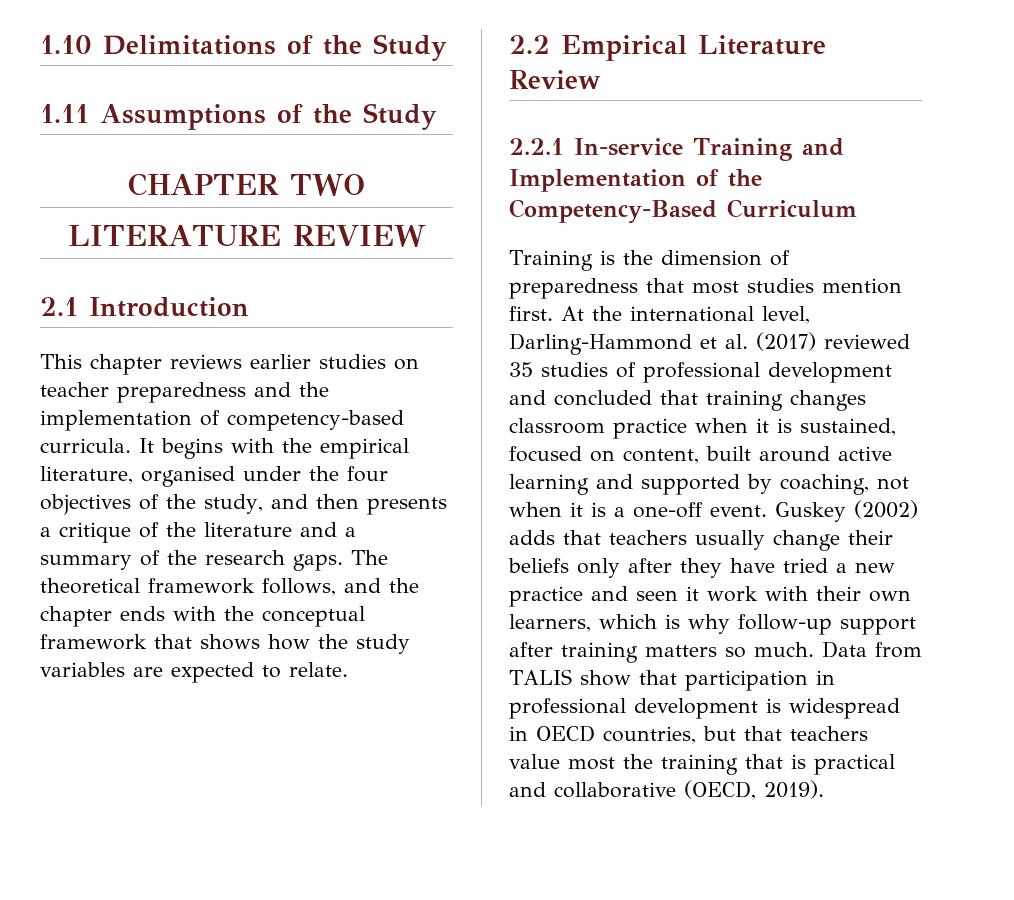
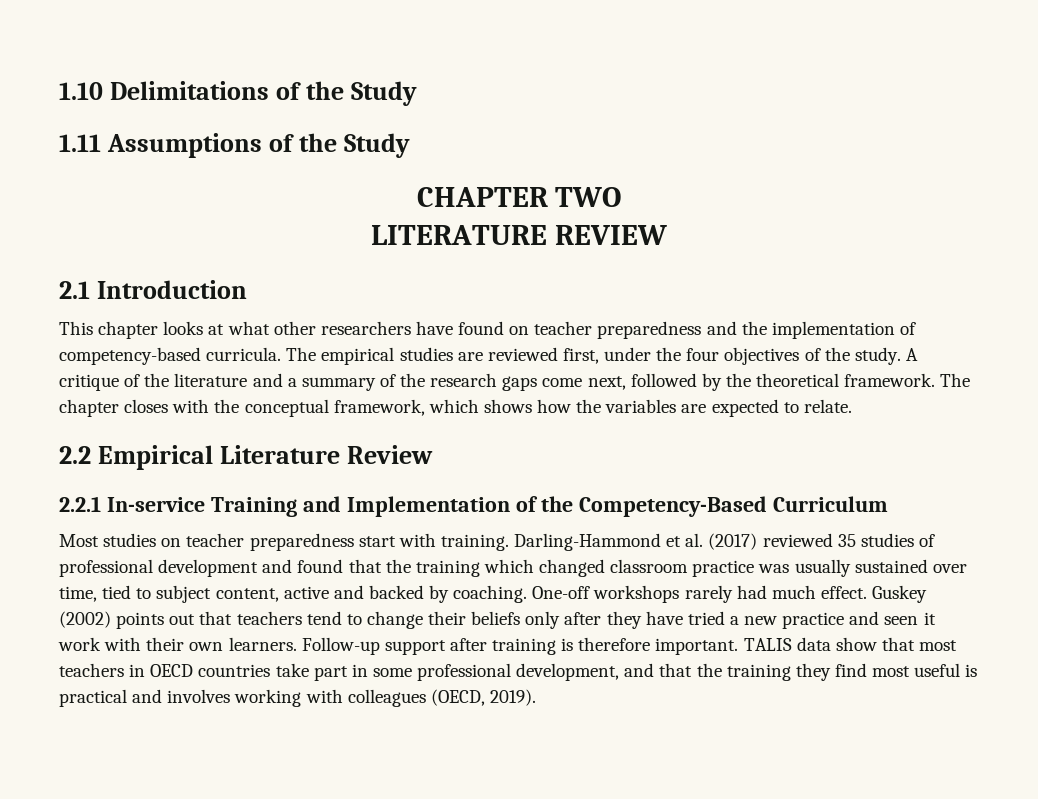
- This chapter reviews earlier studies on teacher preparedness and the implementation of competency-based curricula.
+ This chapter looks at what other researchers have found on teacher preparedness and the implementation of competency-based curricula.
- It begins with the empirical literature, organised under the four objectives of the study, and then presents a critique of the literature and a summary of the research gaps. The theoretical framework follows, and the chapter ends with the conceptual framework that shows how the study variables are expected to relate.
+ The empirical studies are reviewed first, under the four objectives of the study. A critique of the literature and a summary of the research gaps come next, followed by the theoretical framework. The chapter closes with the conceptual framework, which shows how the variables are expected to relate.
- Training is the dimension of preparedness that most studies mention first. At the international level, Darling-Hammond et al. (2017) reviewed 35 studies of professional development and concluded that training changes classroom practice when it is sustained, focused on content, built around active learning and supported by coaching, not when it is a one-off event. Guskey (2002) adds that teachers usually change their beliefs only after they have tried a new practice and seen it work with their own learners, which is why follow-up support after training matters so much. Data from TALIS show that participation in professional development is widespread in OECD countries, but that teachers value most the training that is practical and collaborative (OECD, 2019).
+ Most studies on teacher preparedness start with training. Darling-Hammond et al. (2017) reviewed 35 studies of professional development and found that the training which changed classroom practice was usually sustained over time, tied to subject content, active and backed by coaching. One-off workshops rarely had much effect. Guskey (2002) points out that teachers tend to change their beliefs only after they have tried a new practice and seen it work with their own learners. Follow-up support after training is therefore important. TALIS data show that most teachers in OECD countries take part in some professional development, and that the training they find most useful is practical and involves working with colleagues (OECD, 2019).

